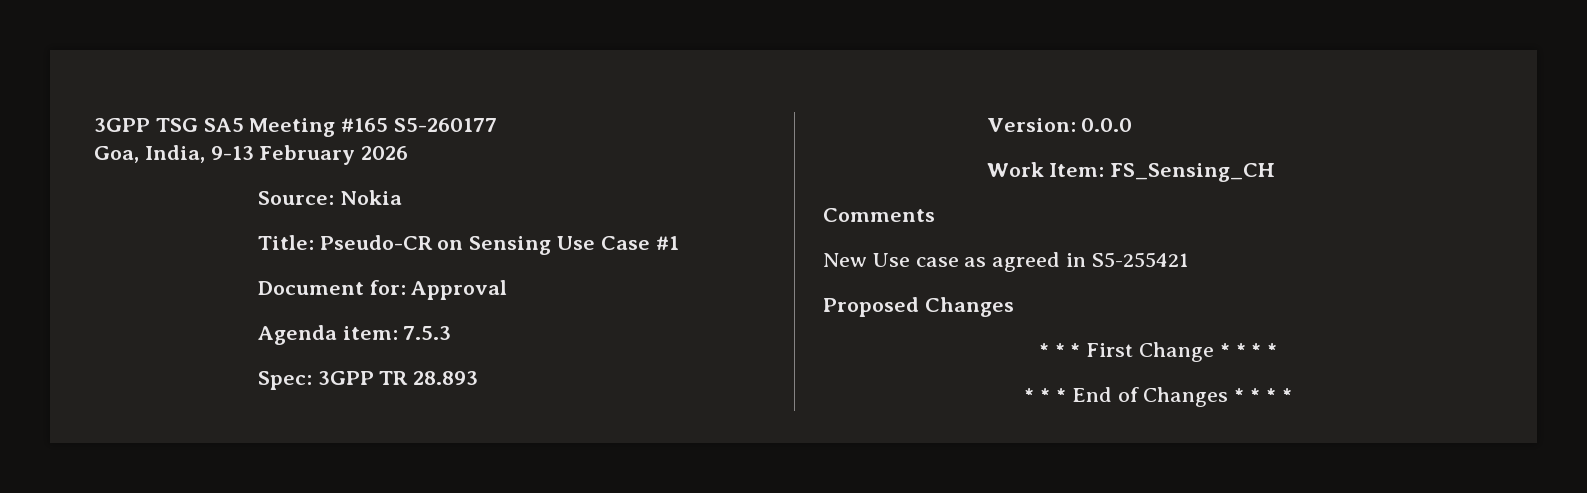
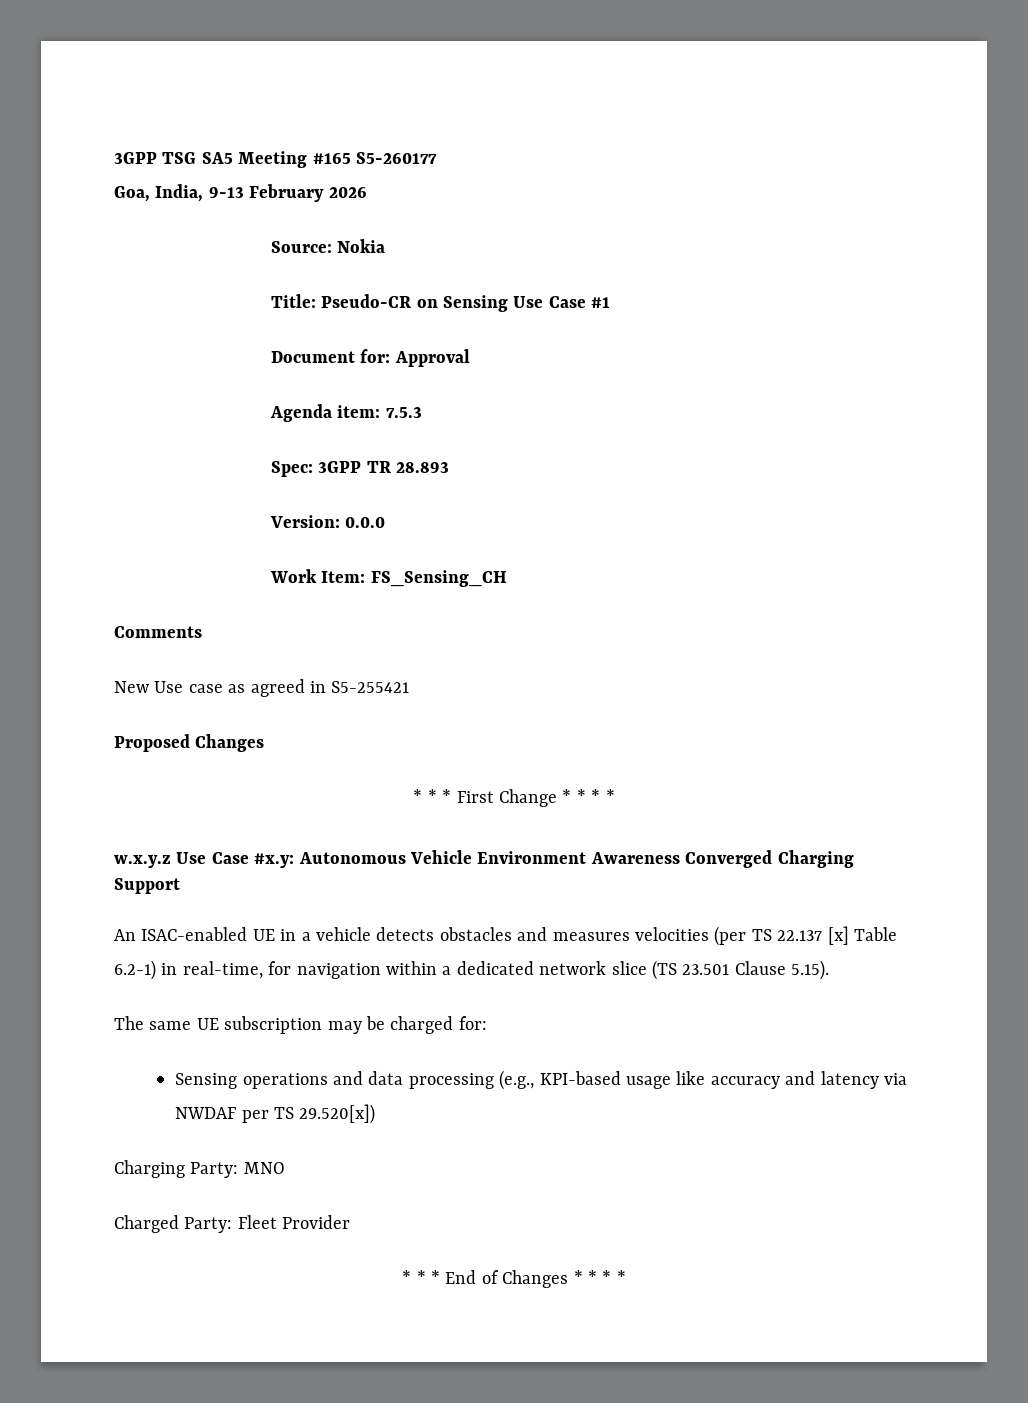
+ w.x.y.z Use Case #x.y: Autonomous Vehicle Environment Awareness Converged Charging Support
+ An ISAC-enabled UE in a vehicle detects obstacles and measures velocities (per TS 22.137 [x] Table 6.2-1) in real-time, for navigation within a dedicated network slice (TS 23.501 Clause 5.15).
+ The same UE subscription may be charged for:
+ Sensing operations and data processing (e.g., KPI-based usage like accuracy and latency via NWDAF per TS 29.520[x])
+ Charging Party: MNO
+ Charged Party: Fleet Provider

